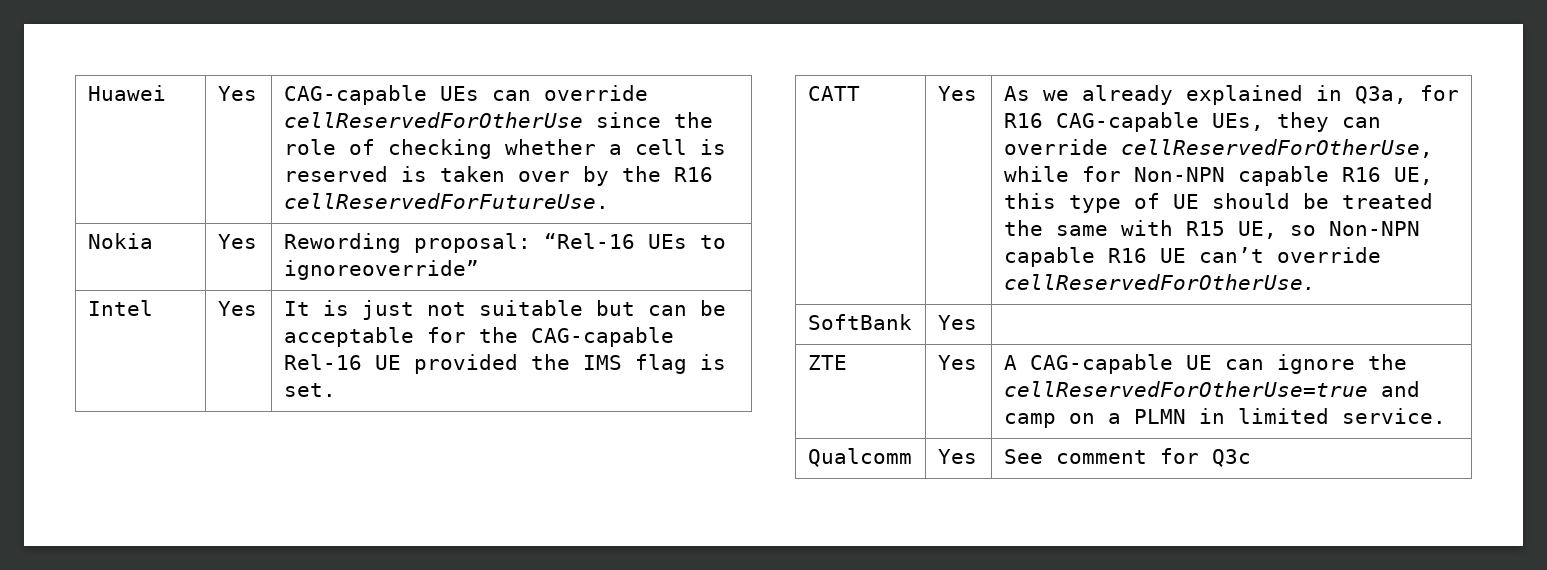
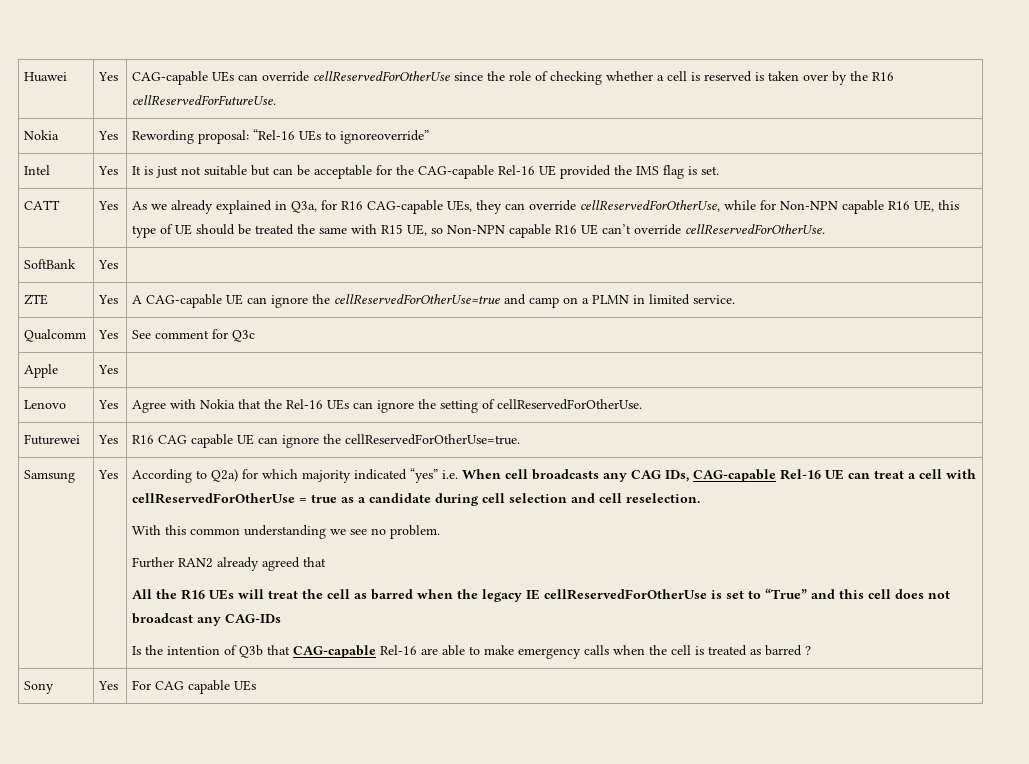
+ Apple | Yes |
+ Lenovo | Yes | Agree with Nokia that the Rel-16 UEs can ignore the setting of cellReservedForOtherUse.
+ Futurewei | Yes | R16 CAG capable UE can ignore the cellReservedForOtherUse=true.
+ Samsung | Yes | According to Q2a) for which majority indicated “yes” i.e. When cell broadcasts any CAG IDs, CAG-capable Rel-16 UE can treat a cell with cellReservedForOtherUse = true as a candidate during cell selection and cell reselection.
+ With this common understanding we see no problem.
+ Further RAN2 already agreed that
+ All the R16 UEs will treat the cell as barred when the legacy IE cellReservedForOtherUse is set to “True” and this cell does not broadcast any CAG-IDs
+ Is the intention of Q3b that CAG-capable Rel-16 are able to make emergency calls when the cell is treated as barred ?
+ Sony | Yes | For CAG capable UEs

